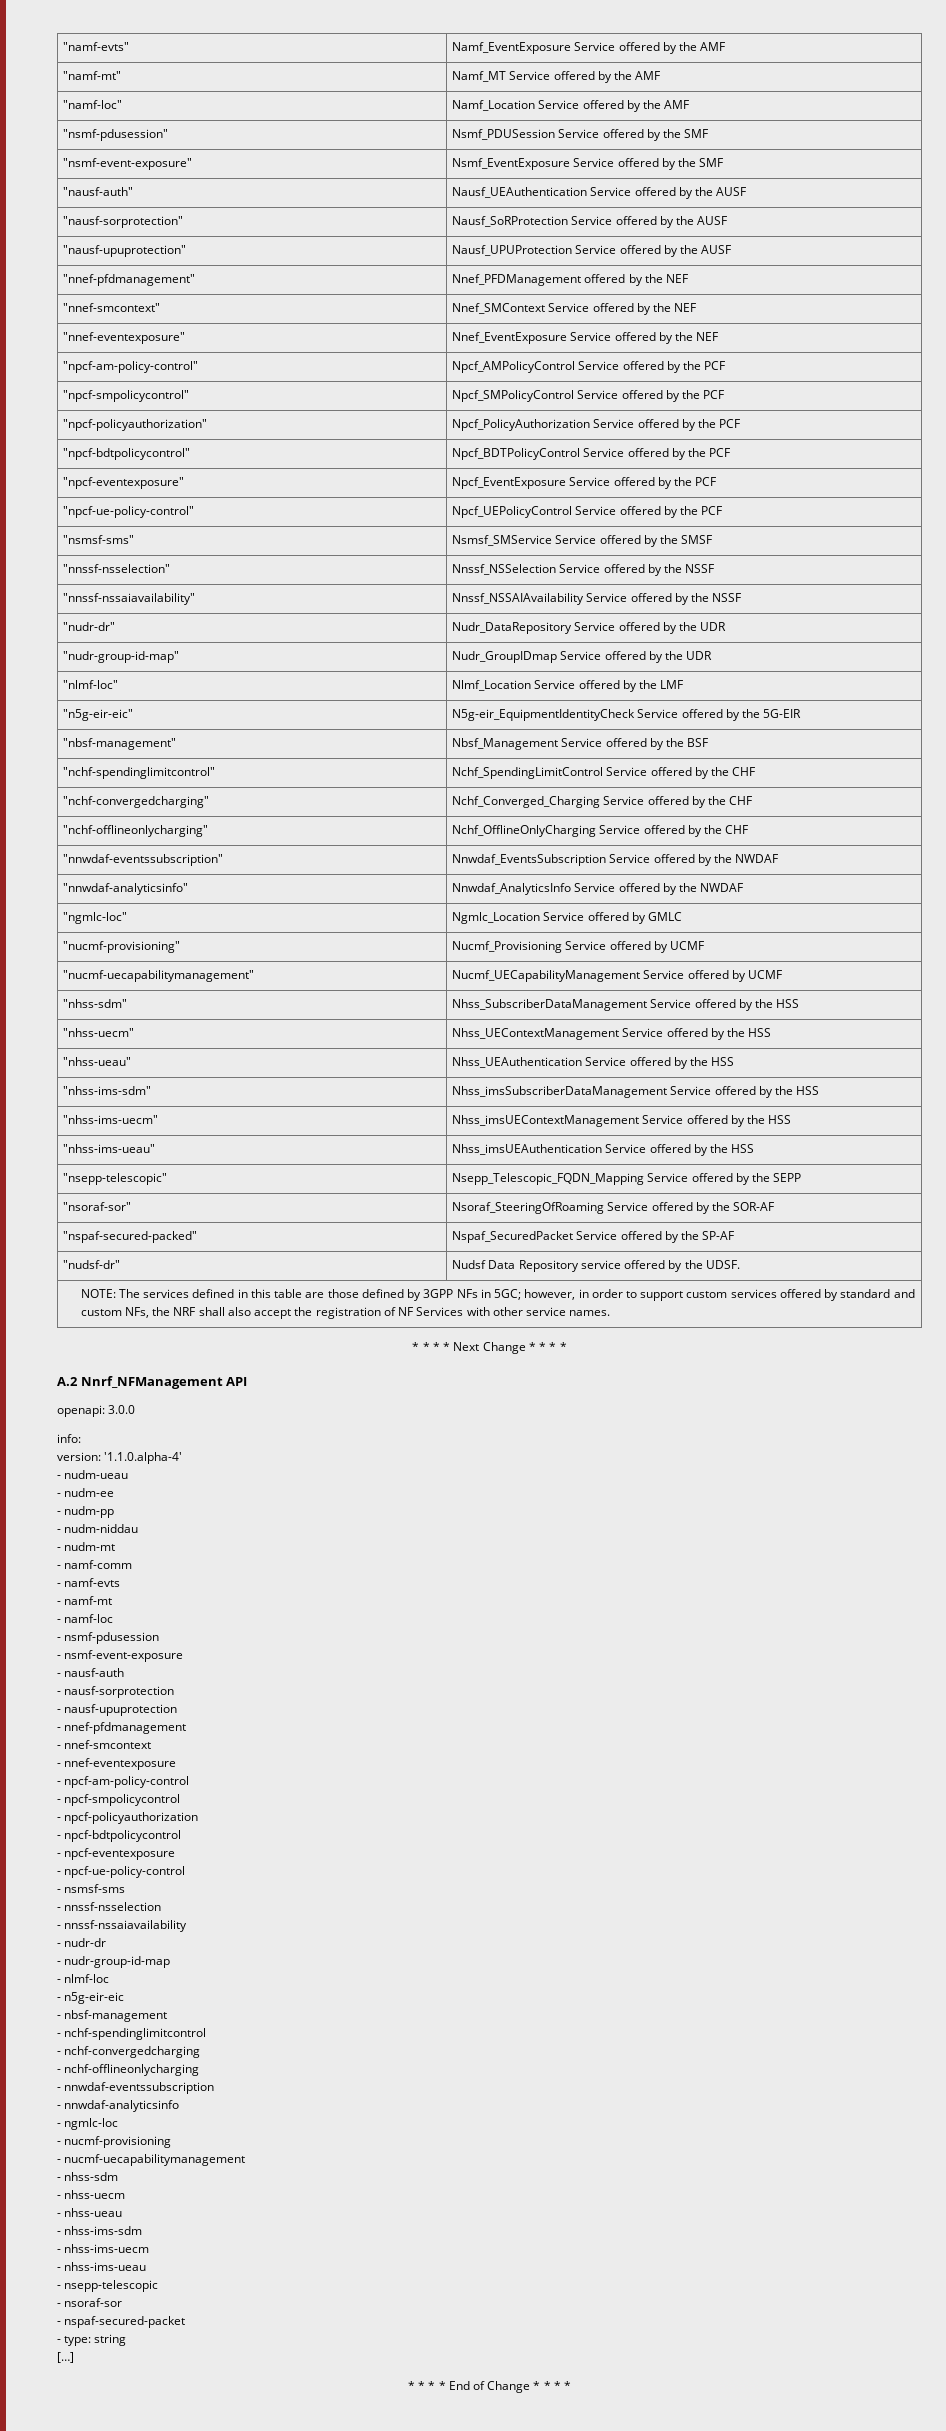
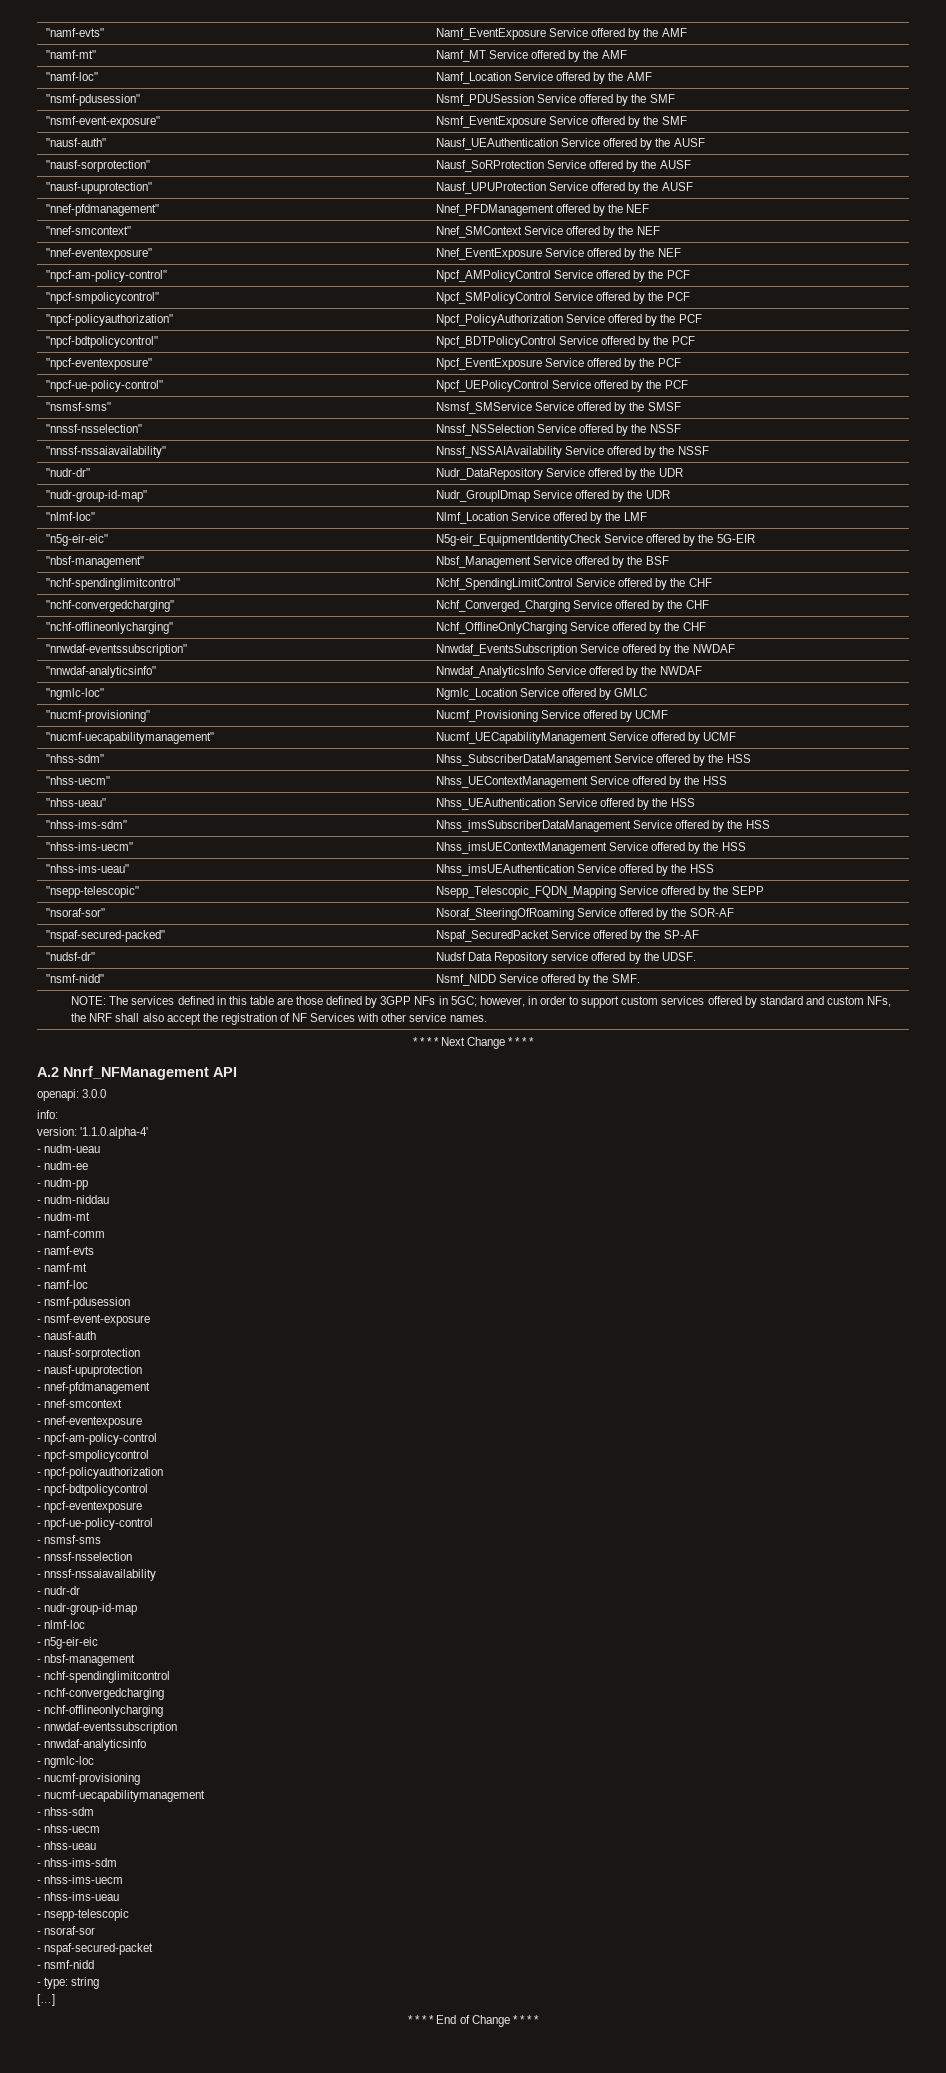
+ "nsmf-nidd" | Nsmf_NIDD Service offered by the SMF.
+ - nsmf-nidd

